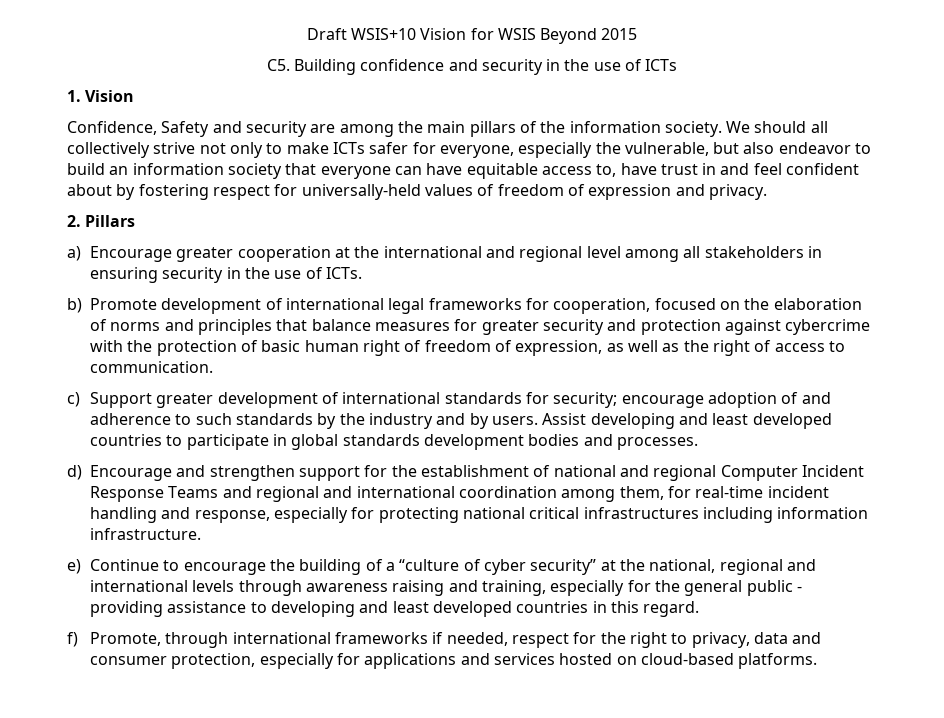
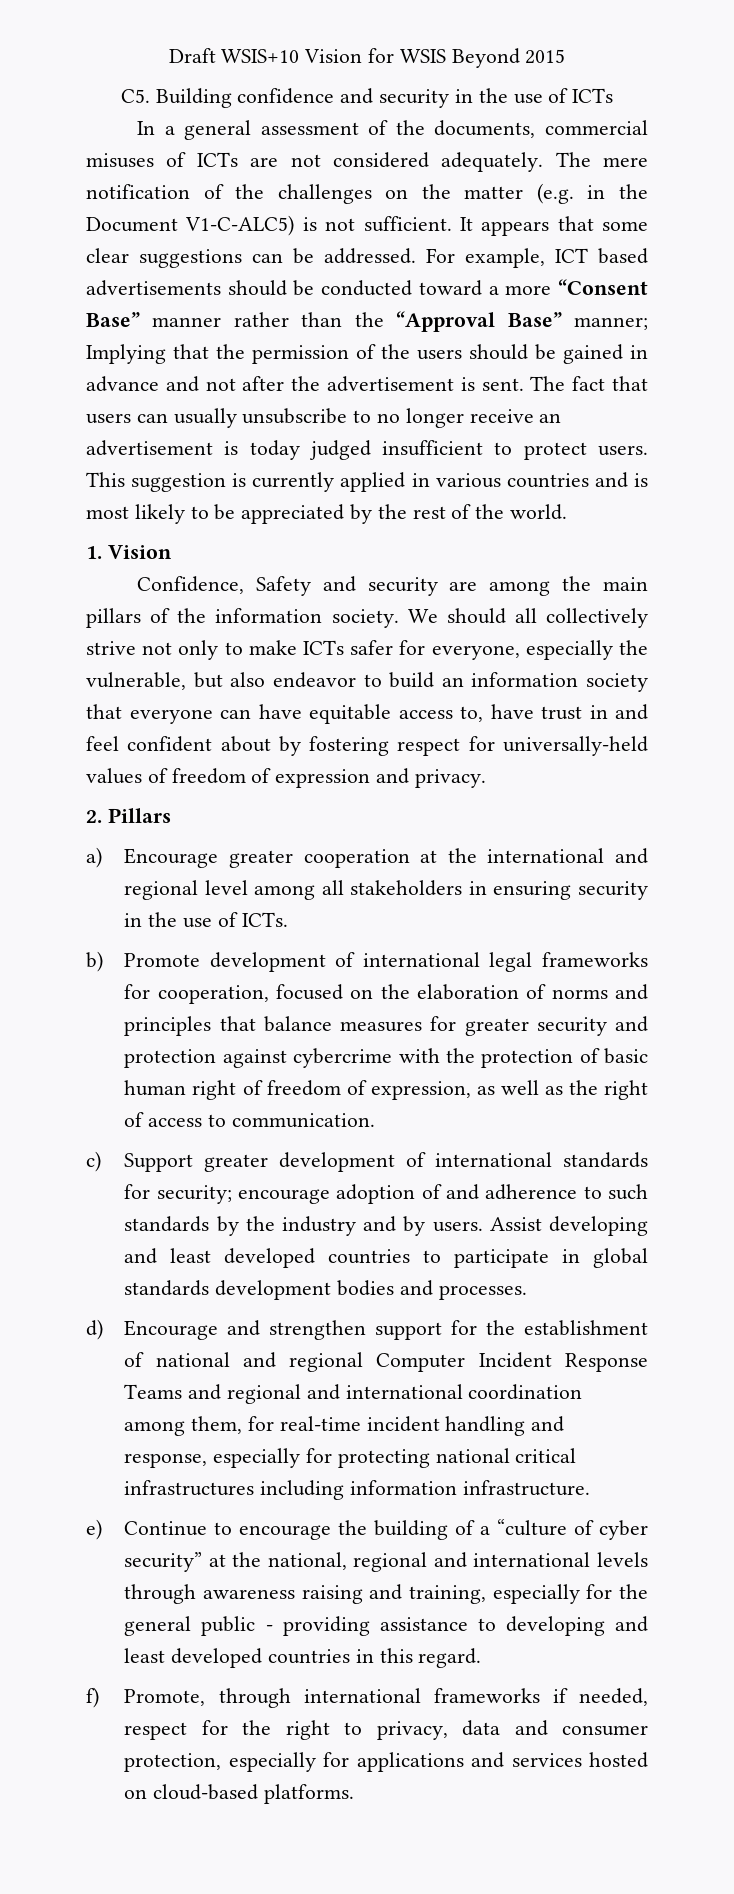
+ In a general assessment of the documents, commercial misuses of ICTs are not considered adequately. The mere notification of the challenges on the matter (e.g. in the Document V1-C-ALC5) is not sufficient. It appears that some clear suggestions can be addressed. For example, ICT based advertisements should be conducted toward a more “Consent Base” manner rather than the “Approval Base” manner; Implying that the permission of the users should be gained in advance and not after the advertisement is sent. The fact that users can usually unsubscribe to no longer receive an advertisement is today judged insufficient to protect users. This suggestion is currently applied in various countries and is most likely to be appreciated by the rest of the world.

